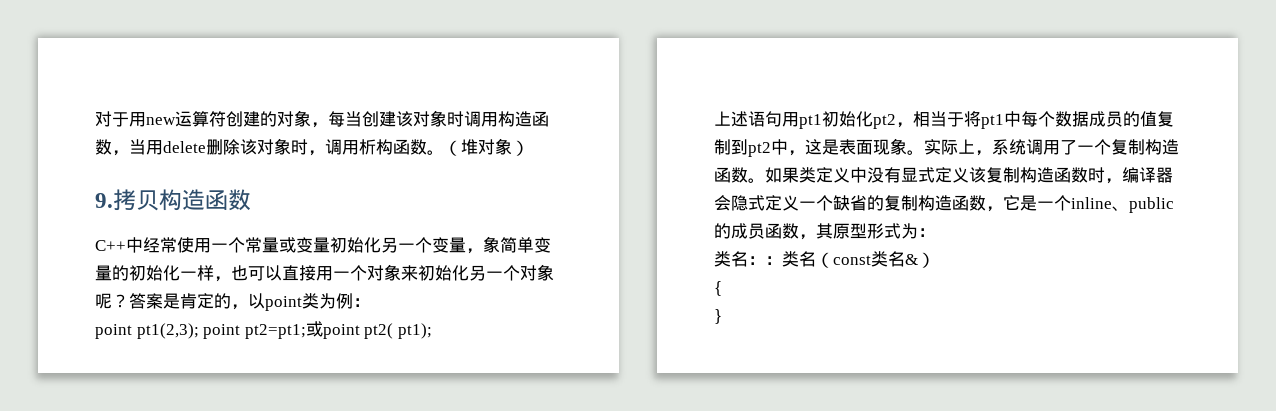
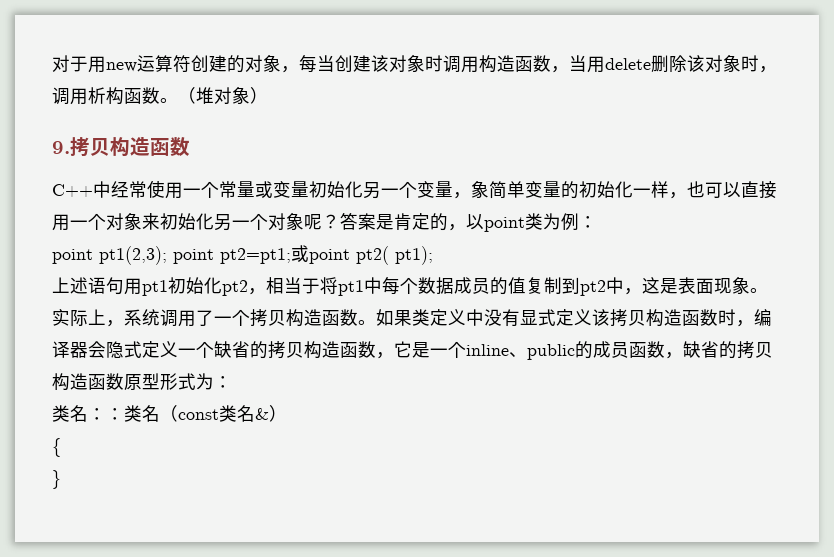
- 实际上，系统调用了一个复制构造函数。
+ 实际上，系统调用了一个拷贝构造函数。
- 如果类定义中没有显式定义该复制构造函数时，编译器会隐式定义一个缺省的复制构造函数，它是一个inline、public的成员函数，其原型形式为：
+ 如果类定义中没有显式定义该拷贝构造函数时，编译器会隐式定义一个缺省的拷贝构造函数，它是一个inline、public的成员函数，缺省的拷贝构造函数原型形式为：

